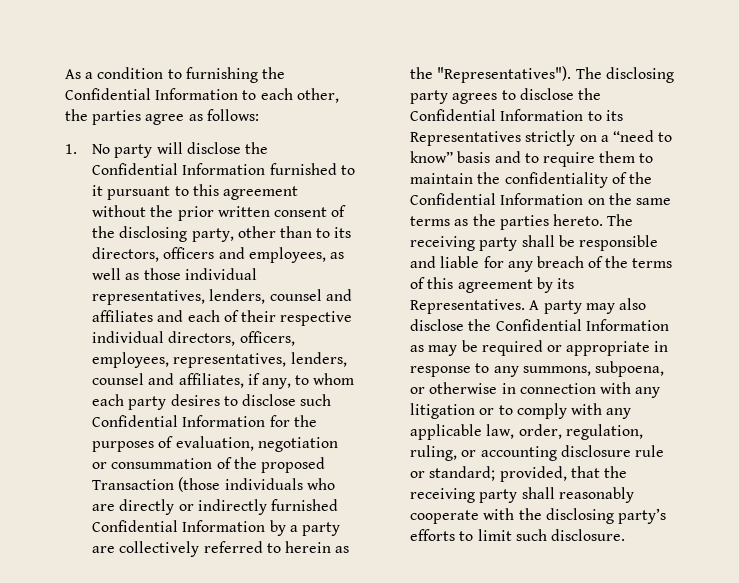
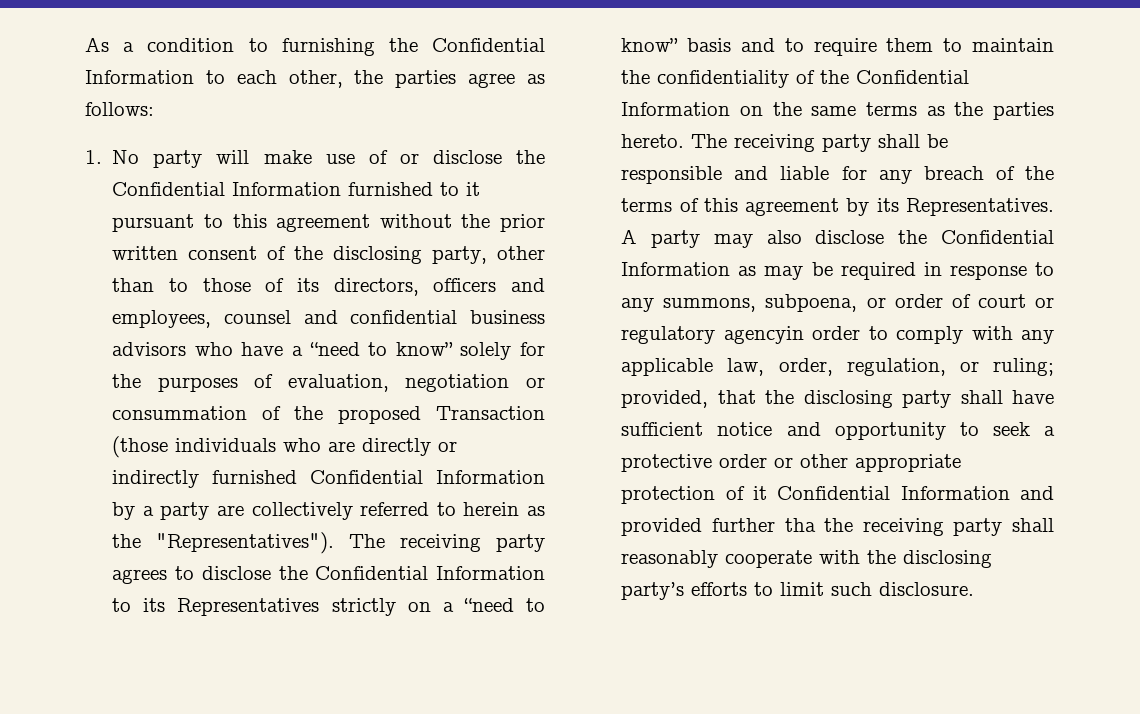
- 1. No party will disclose the Confidential Information furnished to it pursuant to this agreement without the prior written consent of the disclosing party, other than to its directors, officers and employees, as well as those individual representatives, lenders, counsel and affiliates and each of their respective individual directors, officers, employees, representatives, lenders, counsel and affiliates, if any, to whom each party desires to disclose such Confidential Information for the purposes of evaluation, negotiation or consummation of the proposed Transaction (those individuals who are directly or indirectly furnished Confidential Information by a party are collectively referred to herein as the "Representatives").
+ 1. No party will make use of or disclose the Confidential Information furnished to it pursuant to this agreement without the prior written consent of the disclosing party, other than to those of its directors, officers and employees, counsel and confidential business advisors who have a “need to know” solely for the purposes of evaluation, negotiation or consummation of the proposed Transaction (those individuals who are directly or indirectly furnished Confidential Information by a party are collectively referred to herein as the "Representatives").
- The disclosing party agrees to disclose the Confidential Information to its Representatives strictly on a “need to know” basis and to require them to maintain the confidentiality of the Confidential Information on the same terms as the parties hereto.
+ The receiving party agrees to disclose the Confidential Information to its Representatives strictly on a “need to know” basis and to require them to maintain the confidentiality of the Confidential Information on the same terms as the parties hereto.
- A party may also disclose the Confidential Information as may be required or appropriate in response to any summons, subpoena, or otherwise in connection with any litigation or to comply with any applicable law, order, regulation, ruling, or accounting disclosure rule or standard; provided, that the receiving party shall reasonably cooperate with the disclosing party’s efforts to limit such disclosure.
+ A party may also disclose the Confidential Information as may be required in response to any summons, subpoena, or order of court or regulatory agencyin order to comply with any applicable law, order, regulation, or ruling; provided, that the disclosing party shall have sufficient notice and opportunity to seek a protective order or other appropriate protection of it Confidential Information and provided further tha the receiving party shall reasonably cooperate with the disclosing party’s efforts to limit such disclosure.

